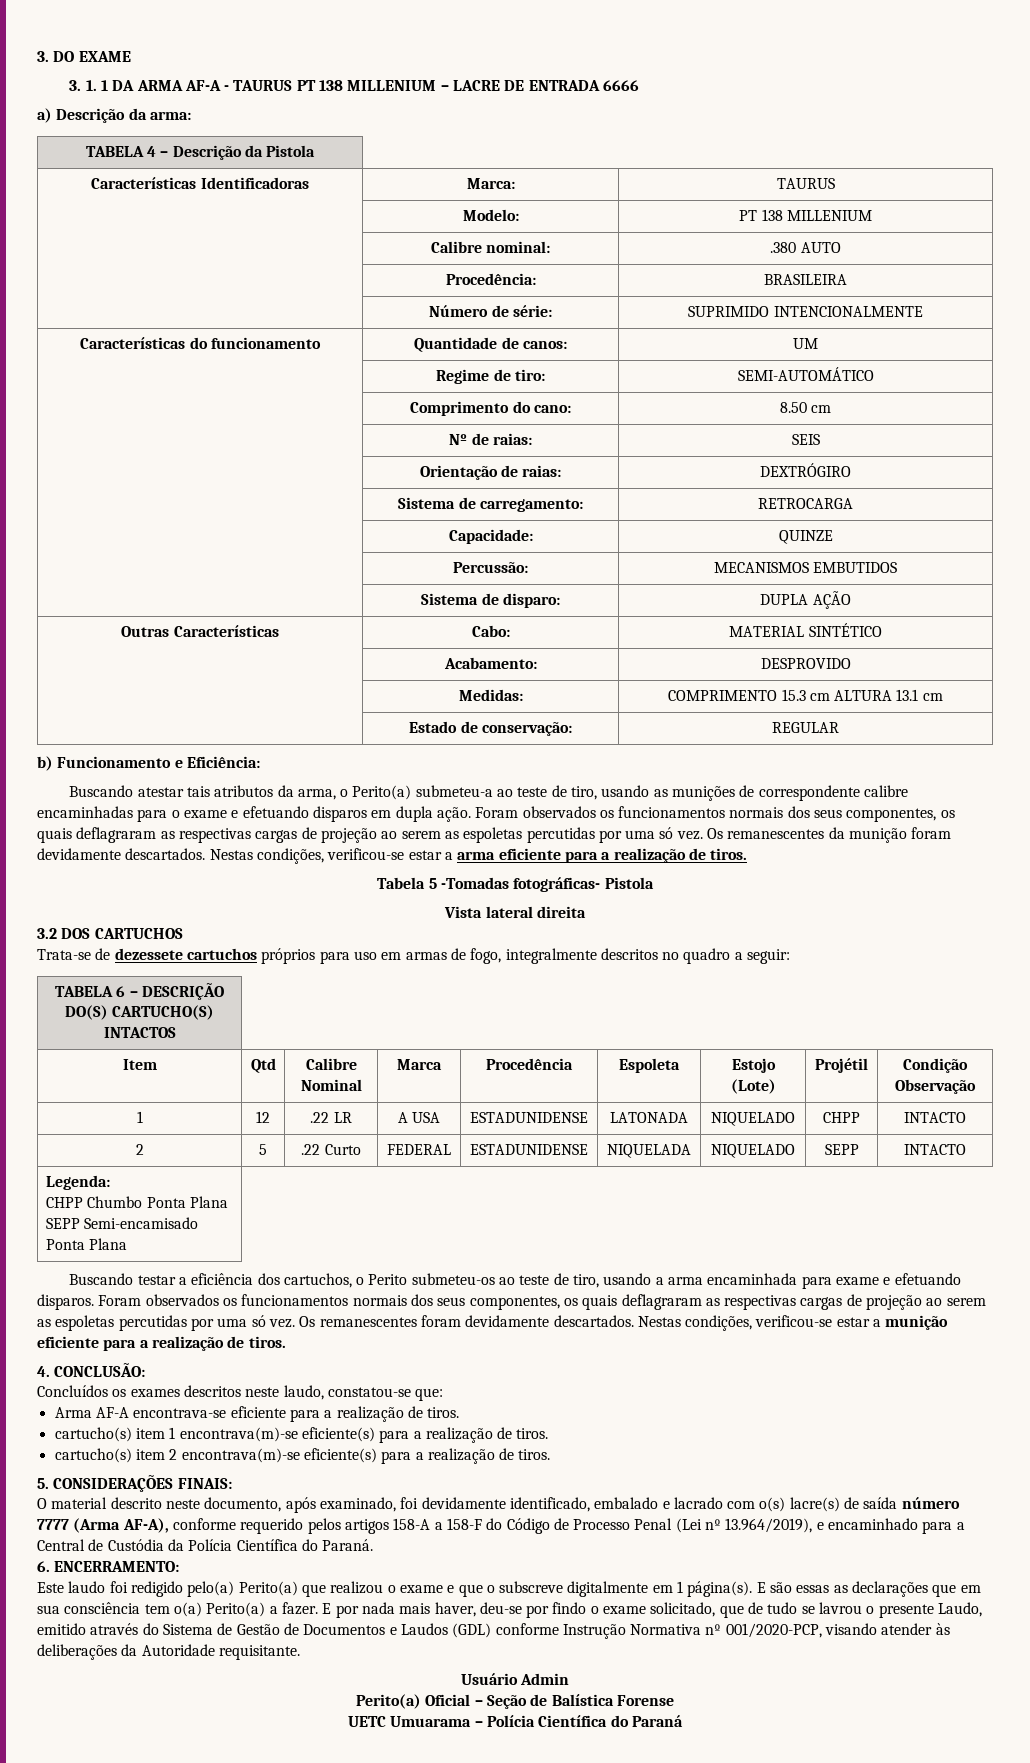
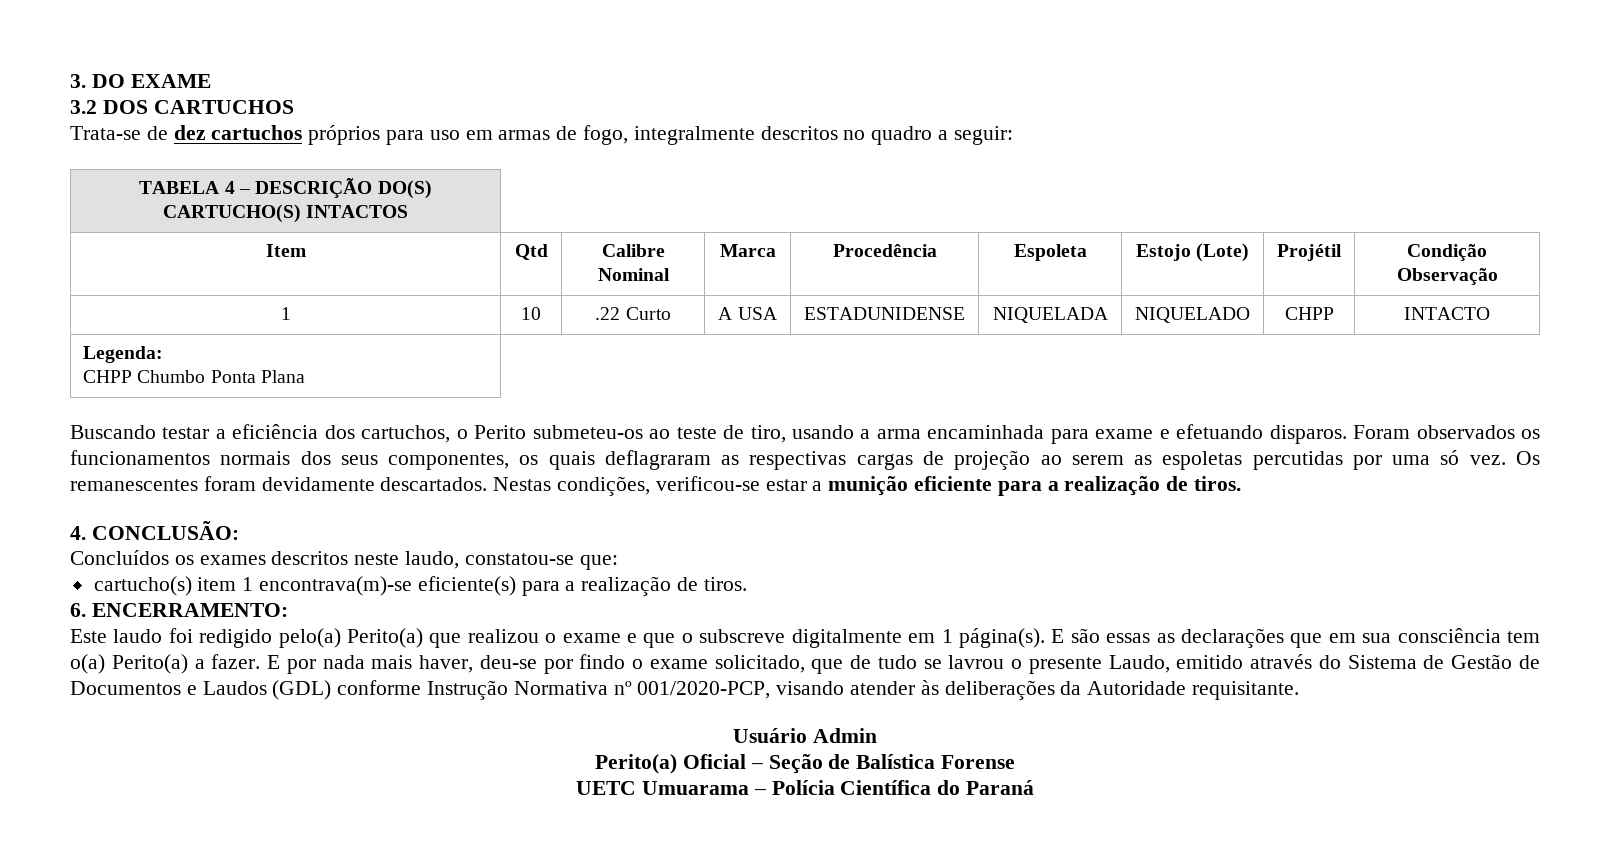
- 3. 1. 1 DA ARMA AF-A - TAURUS PT 138 MILLENIUM – LACRE DE ENTRADA 6666
- a) Descrição da arma:
- TABELA 4 – Descrição da Pistola
- Características Identificadoras | Marca: | TAURUS
- | Modelo: | PT 138 MILLENIUM
- | Calibre nominal: | .380 AUTO
- | Procedência: | BRASILEIRA
- | Número de série: | SUPRIMIDO INTENCIONALMENTE
- Características do funcionamento | Quantidade de canos: | UM
- | Regime de tiro: | SEMI-AUTOMÁTICO
- | Comprimento do cano: | 8.50 cm
- | Nº de raias: | SEIS
- | Orientação de raias: | DEXTRÓGIRO
- | Sistema de carregamento: | RETROCARGA
- | Capacidade: | QUINZE
- | Percussão: | MECANISMOS EMBUTIDOS
- | Sistema de disparo: | DUPLA AÇÃO
- Outras Características | Cabo: | MATERIAL SINTÉTICO
- | Acabamento: | DESPROVIDO
- | Medidas: | COMPRIMENTO 15.3 cm ALTURA 13.1 cm
- | Estado de conservação: | REGULAR
- b) Funcionamento e Eficiência:
- Buscando atestar tais atributos da arma, o Perito(a) submeteu-a ao teste de tiro, usando as munições de correspondente calibre encaminhadas para o exame e efetuando disparos em dupla ação. Foram observados os funcionamentos normais dos seus componentes, os quais deflagraram as respectivas cargas de projeção ao serem as espoletas percutidas por uma só vez. Os remanescentes da munição foram devidamente descartados. Nestas condições, verificou-se estar a arma eficiente para a realização de tiros.
- Tabela 5 -Tomadas fotográficas- Pistola
- Vista lateral direita
- Trata-se de dezessete cartuchos próprios para uso em armas de fogo, integralmente descritos no quadro a seguir:
+ Trata-se de dez cartuchos próprios para uso em armas de fogo, integralmente descritos no quadro a seguir:
- TABELA 6 – DESCRIÇÃO DO(S) CARTUCHO(S) INTACTOS
+ TABELA 4 – DESCRIÇÃO DO(S) CARTUCHO(S) INTACTOS
- 1 | 12 | .22 LR | A USA | ESTADUNIDENSE | LATONADA | NIQUELADO | CHPP | INTACTO
+ 1 | 10 | .22 Curto | A USA | ESTADUNIDENSE | NIQUELADA | NIQUELADO | CHPP | INTACTO
- 2 | 5 | .22 Curto | FEDERAL | ESTADUNIDENSE | NIQUELADA | NIQUELADO | SEPP | INTACTO
  Legenda:
- CHPP Chumbo Ponta Plana SEPP Semi-encamisado Ponta Plana
+ CHPP Chumbo Ponta Plana
- Arma AF-A encontrava-se eficiente para a realização de tiros.
- cartucho(s) item 2 encontrava(m)-se eficiente(s) para a realização de tiros.
- 5. CONSIDERAÇÕES FINAIS:
- O material descrito neste documento, após examinado, foi devidamente identificado, embalado e lacrado com o(s) lacre(s) de saída número 7777 (Arma AF-A), conforme requerido pelos artigos 158-A a 158-F do Código de Processo Penal (Lei nº 13.964/2019), e encaminhado para a Central de Custódia da Polícia Científica do Paraná.

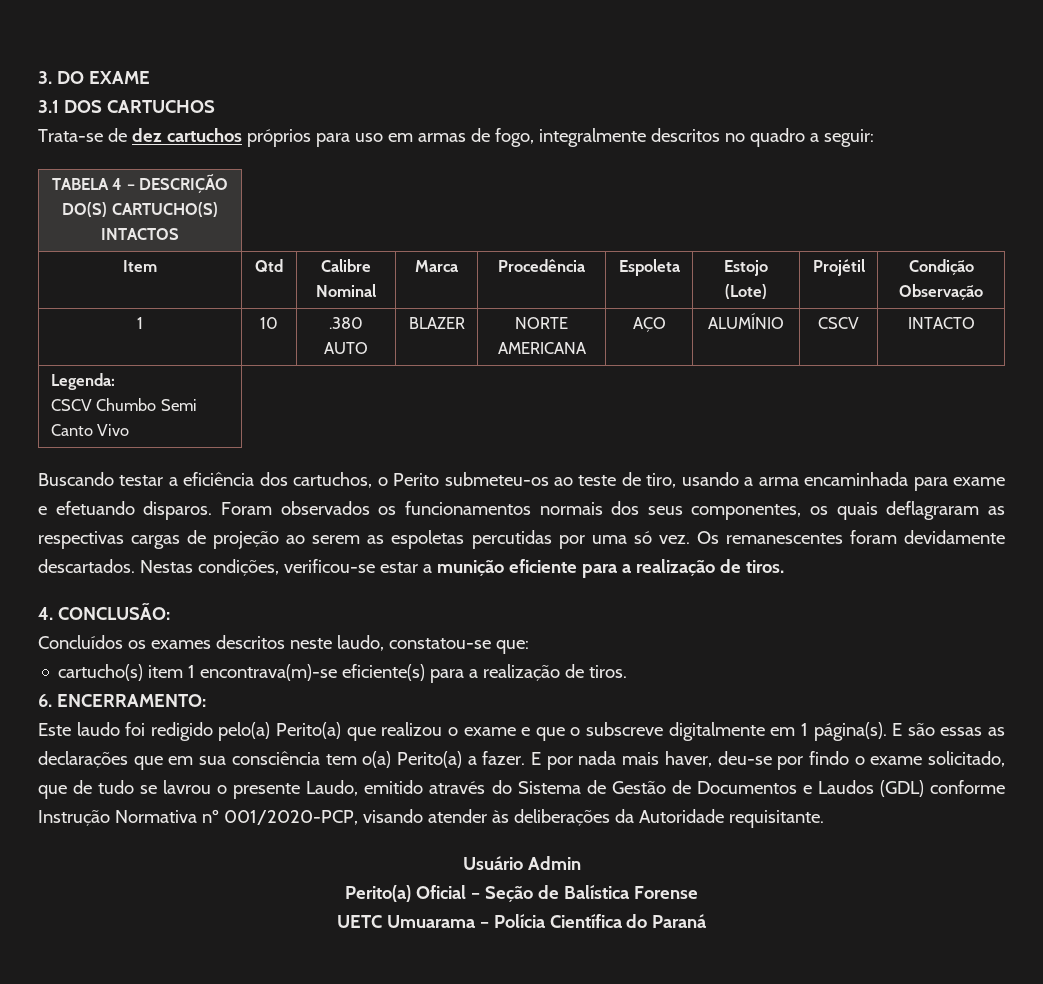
- 3.2 DOS CARTUCHOS
+ 3.1 DOS CARTUCHOS
- 1 | 10 | .22 Curto | A USA | ESTADUNIDENSE | NIQUELADA | NIQUELADO | CHPP | INTACTO
+ 1 | 10 | .380 AUTO | BLAZER | NORTE AMERICANA | AÇO | ALUMÍNIO | CSCV | INTACTO
  Legenda:
- CHPP Chumbo Ponta Plana
+ CSCV Chumbo Semi Canto Vivo

